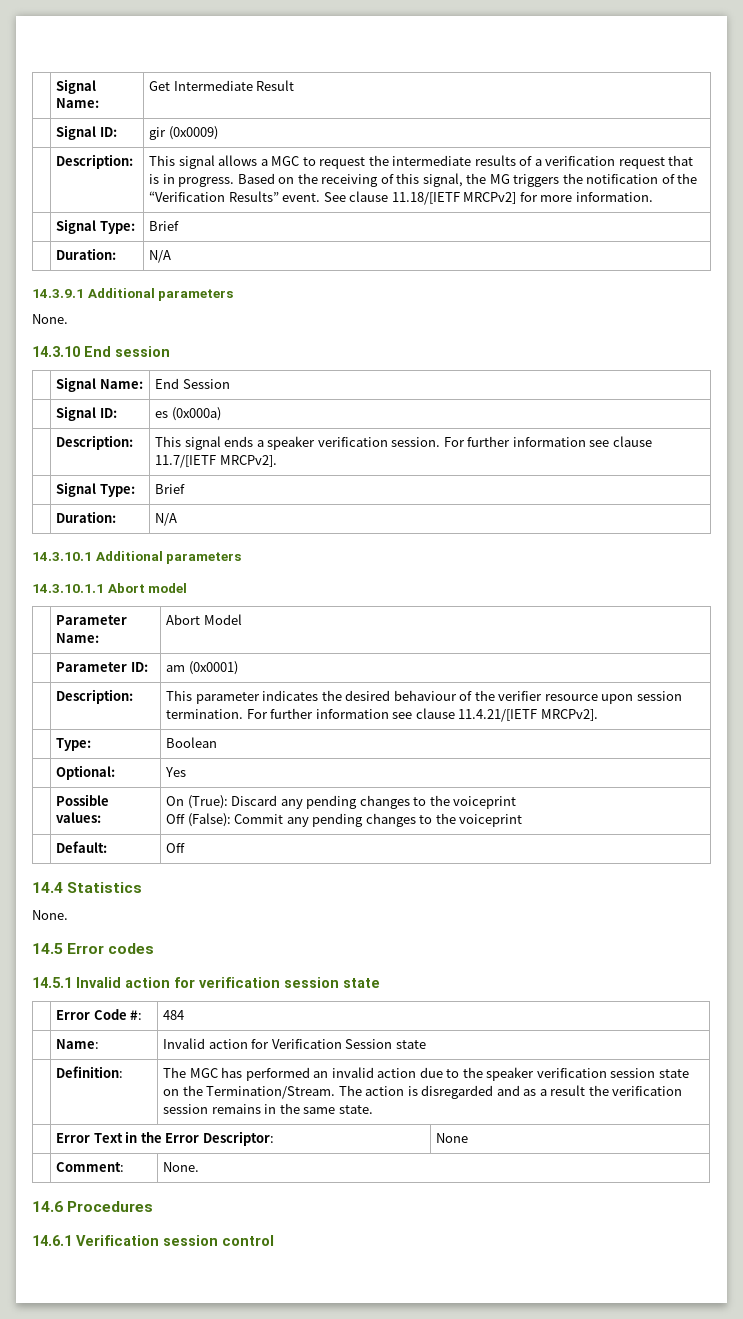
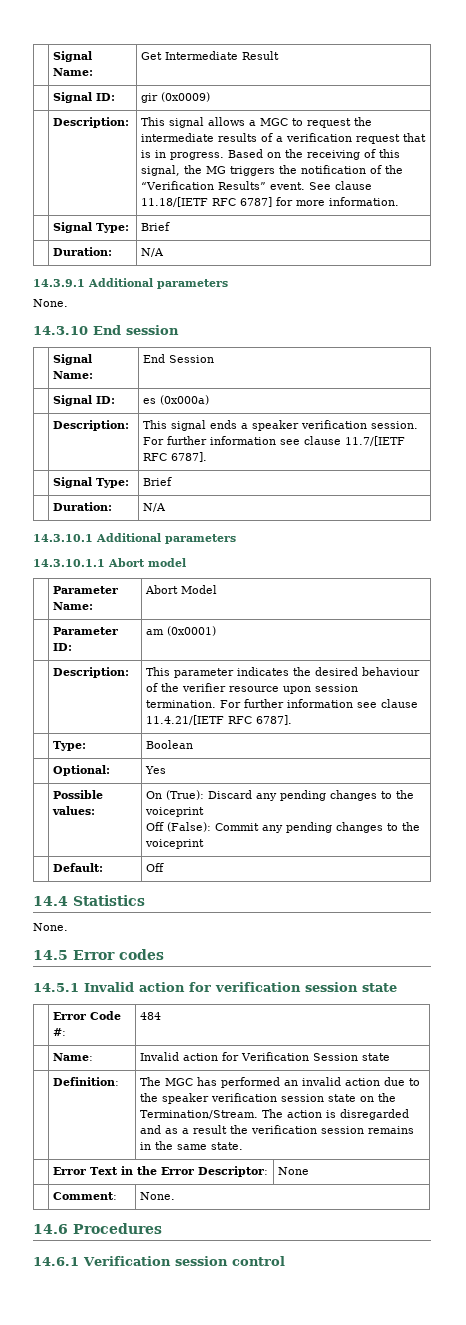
- See clause 11.18/[IETF MRCPv2] for more information.
+ See clause 11.18/[IETF RFC 6787] for more information.
- | Description: | This signal ends a speaker verification session. For further information see clause 11.7/[IETF MRCPv2].
+ | Description: | This signal ends a speaker verification session. For further information see clause 11.7/[IETF RFC 6787].
- | Description: | This parameter indicates the desired behaviour of the verifier resource upon session termination. For further information see clause 11.4.21/[IETF MRCPv2].
+ | Description: | This parameter indicates the desired behaviour of the verifier resource upon session termination. For further information see clause 11.4.21/[IETF RFC 6787].

